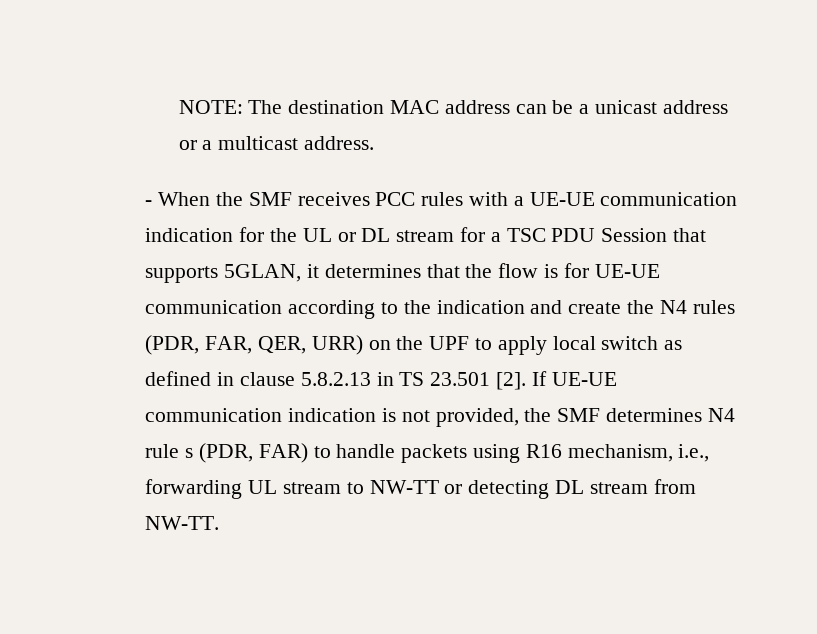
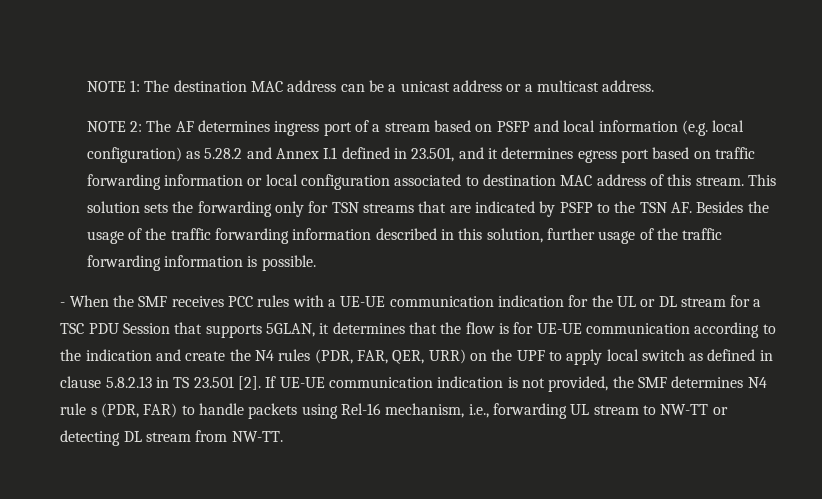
- NOTE: The destination MAC address can be a unicast address or a multicast address.
+ NOTE 1: The destination MAC address can be a unicast address or a multicast address.
+ NOTE 2: The AF determines ingress port of a stream based on PSFP and local information (e.g. local configuration) as 5.28.2 and Annex I.1 defined in 23.501, and it determines egress port based on traffic forwarding information or local configuration associated to destination MAC address of this stream. This solution sets the forwarding only for TSN streams that are indicated by PSFP to the TSN AF. Besides the usage of the traffic forwarding information described in this solution, further usage of the traffic forwarding information is possible.
- If UE-UE communication indication is not provided, the SMF determines N4 rule s (PDR, FAR) to handle packets using R16 mechanism, i.e., forwarding UL stream to NW-TT or detecting DL stream from NW-TT.
+ If UE-UE communication indication is not provided, the SMF determines N4 rule s (PDR, FAR) to handle packets using Rel-16 mechanism, i.e., forwarding UL stream to NW-TT or detecting DL stream from NW-TT.

